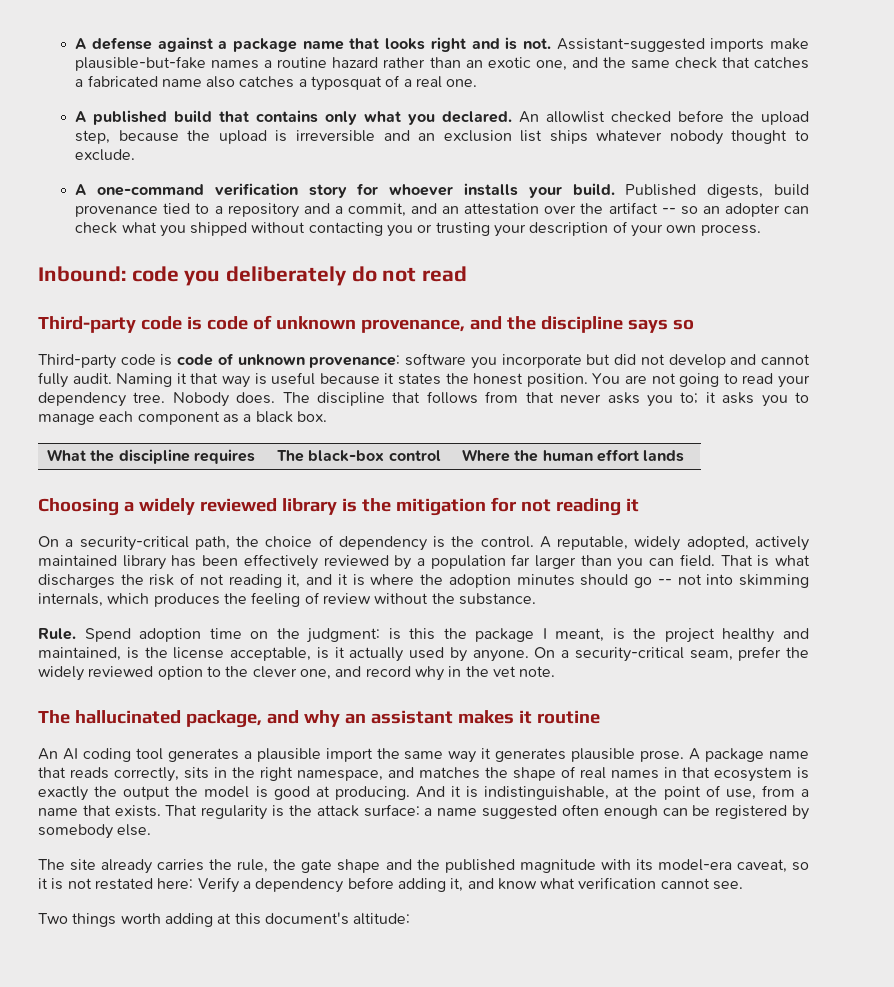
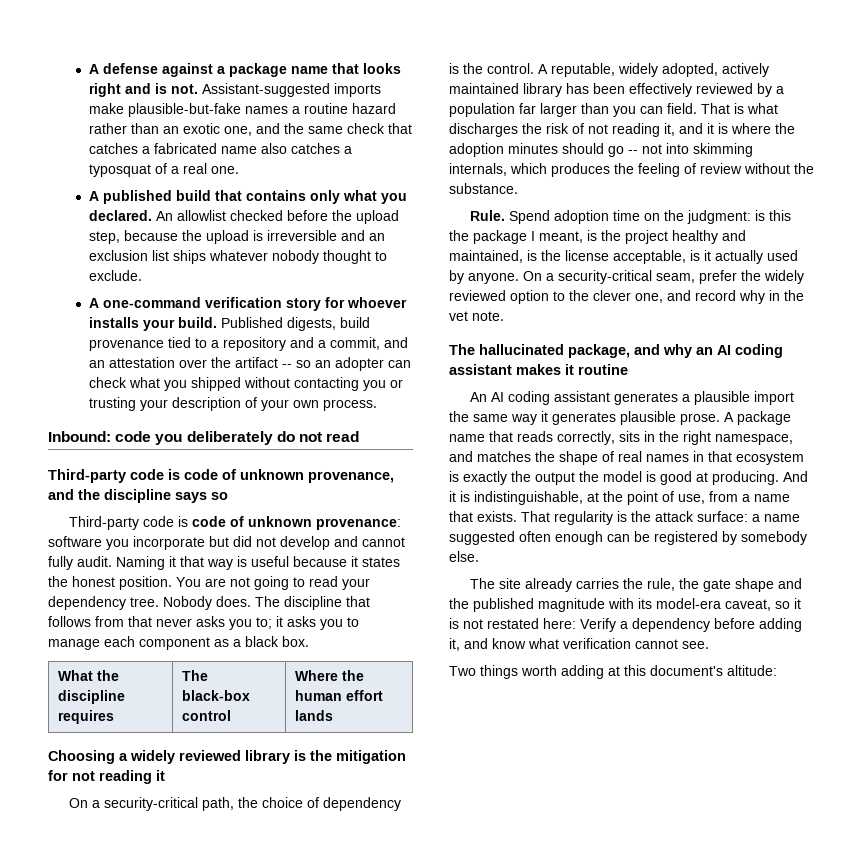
- The hallucinated package, and why an assistant makes it routine
+ The hallucinated package, and why an AI coding assistant makes it routine
- An AI coding tool generates a plausible import the same way it generates plausible prose.
+ An AI coding assistant generates a plausible import the same way it generates plausible prose.

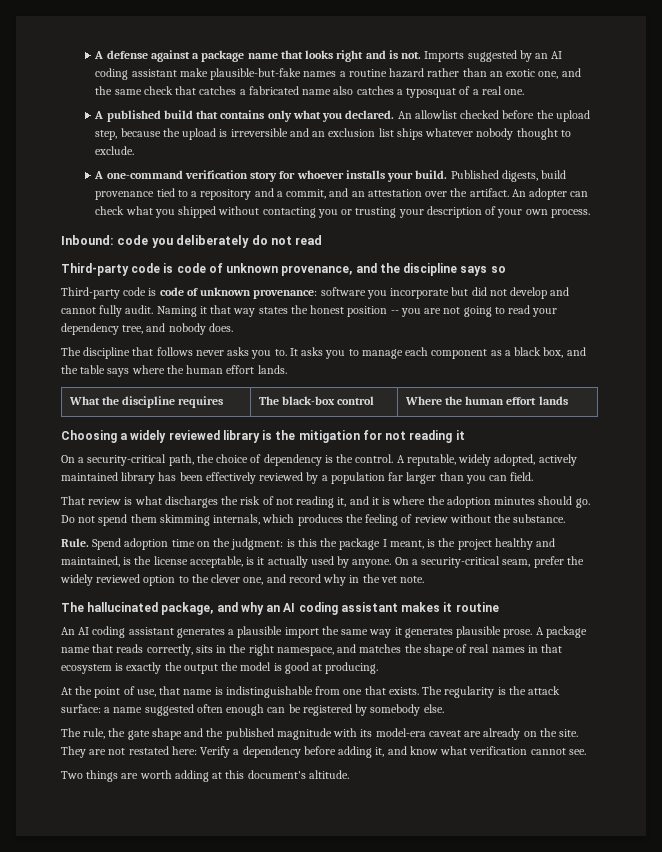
- Assistant-suggested imports make plausible-but-fake names a routine hazard rather than an exotic one, and the same check that catches a fabricated name also catches a typosquat of a real one.
+ Imports suggested by an AI coding assistant make plausible-but-fake names a routine hazard rather than an exotic one, and the same check that catches a fabricated name also catches a typosquat of a real one.
- Published digests, build provenance tied to a repository and a commit, and an attestation over the artifact -- so an adopter can check what you shipped without contacting you or trusting your description of your own process.
+ Published digests, build provenance tied to a repository and a commit, and an attestation over the artifact. An adopter can check what you shipped without contacting you or trusting your description of your own process.
- Naming it that way is useful because it states the honest position. You are not going to read your dependency tree. Nobody does. The discipline that follows from that never asks you to; it asks you to manage each component as a black box.
+ Naming it that way states the honest position -- you are not going to read your dependency tree, and nobody does.
+ The discipline that follows never asks you to. It asks you to manage each component as a black box, and the table says where the human effort lands.
- A reputable, widely adopted, actively maintained library has been effectively reviewed by a population far larger than you can field. That is what discharges the risk of not reading it, and it is where the adoption minutes should go -- not into skimming internals, which produces the feeling of review without the substance.
+ A reputable, widely adopted, actively maintained library has been effectively reviewed by a population far larger than you can field.
+ That review is what discharges the risk of not reading it, and it is where the adoption minutes should go. Do not spend them skimming internals, which produces the feeling of review without the substance.
- A package name that reads correctly, sits in the right namespace, and matches the shape of real names in that ecosystem is exactly the output the model is good at producing. And it is indistinguishable, at the point of use, from a name that exists.
+ A package name that reads correctly, sits in the right namespace, and matches the shape of real names in that ecosystem is exactly the output the model is good at producing.
+ At the point of use, that name is indistinguishable from one that exists.
- That regularity is the attack surface: a name suggested often enough can be registered by somebody else.
+ The regularity is the attack surface: a name suggested often enough can be registered by somebody else.
- The site already carries the rule, the gate shape and the published magnitude with its model-era caveat, so it is not restated here: Verify a dependency before adding it, and know what verification cannot see.
+ The rule, the gate shape and the published magnitude with its model-era caveat are already on the site. They are not restated here: Verify a dependency before adding it, and know what verification cannot see.
- Two things worth adding at this document's altitude:
+ Two things are worth adding at this document's altitude.

